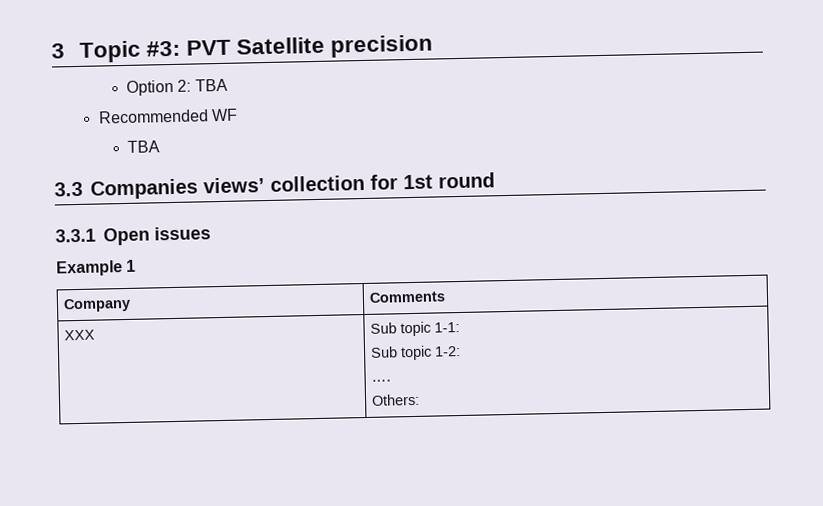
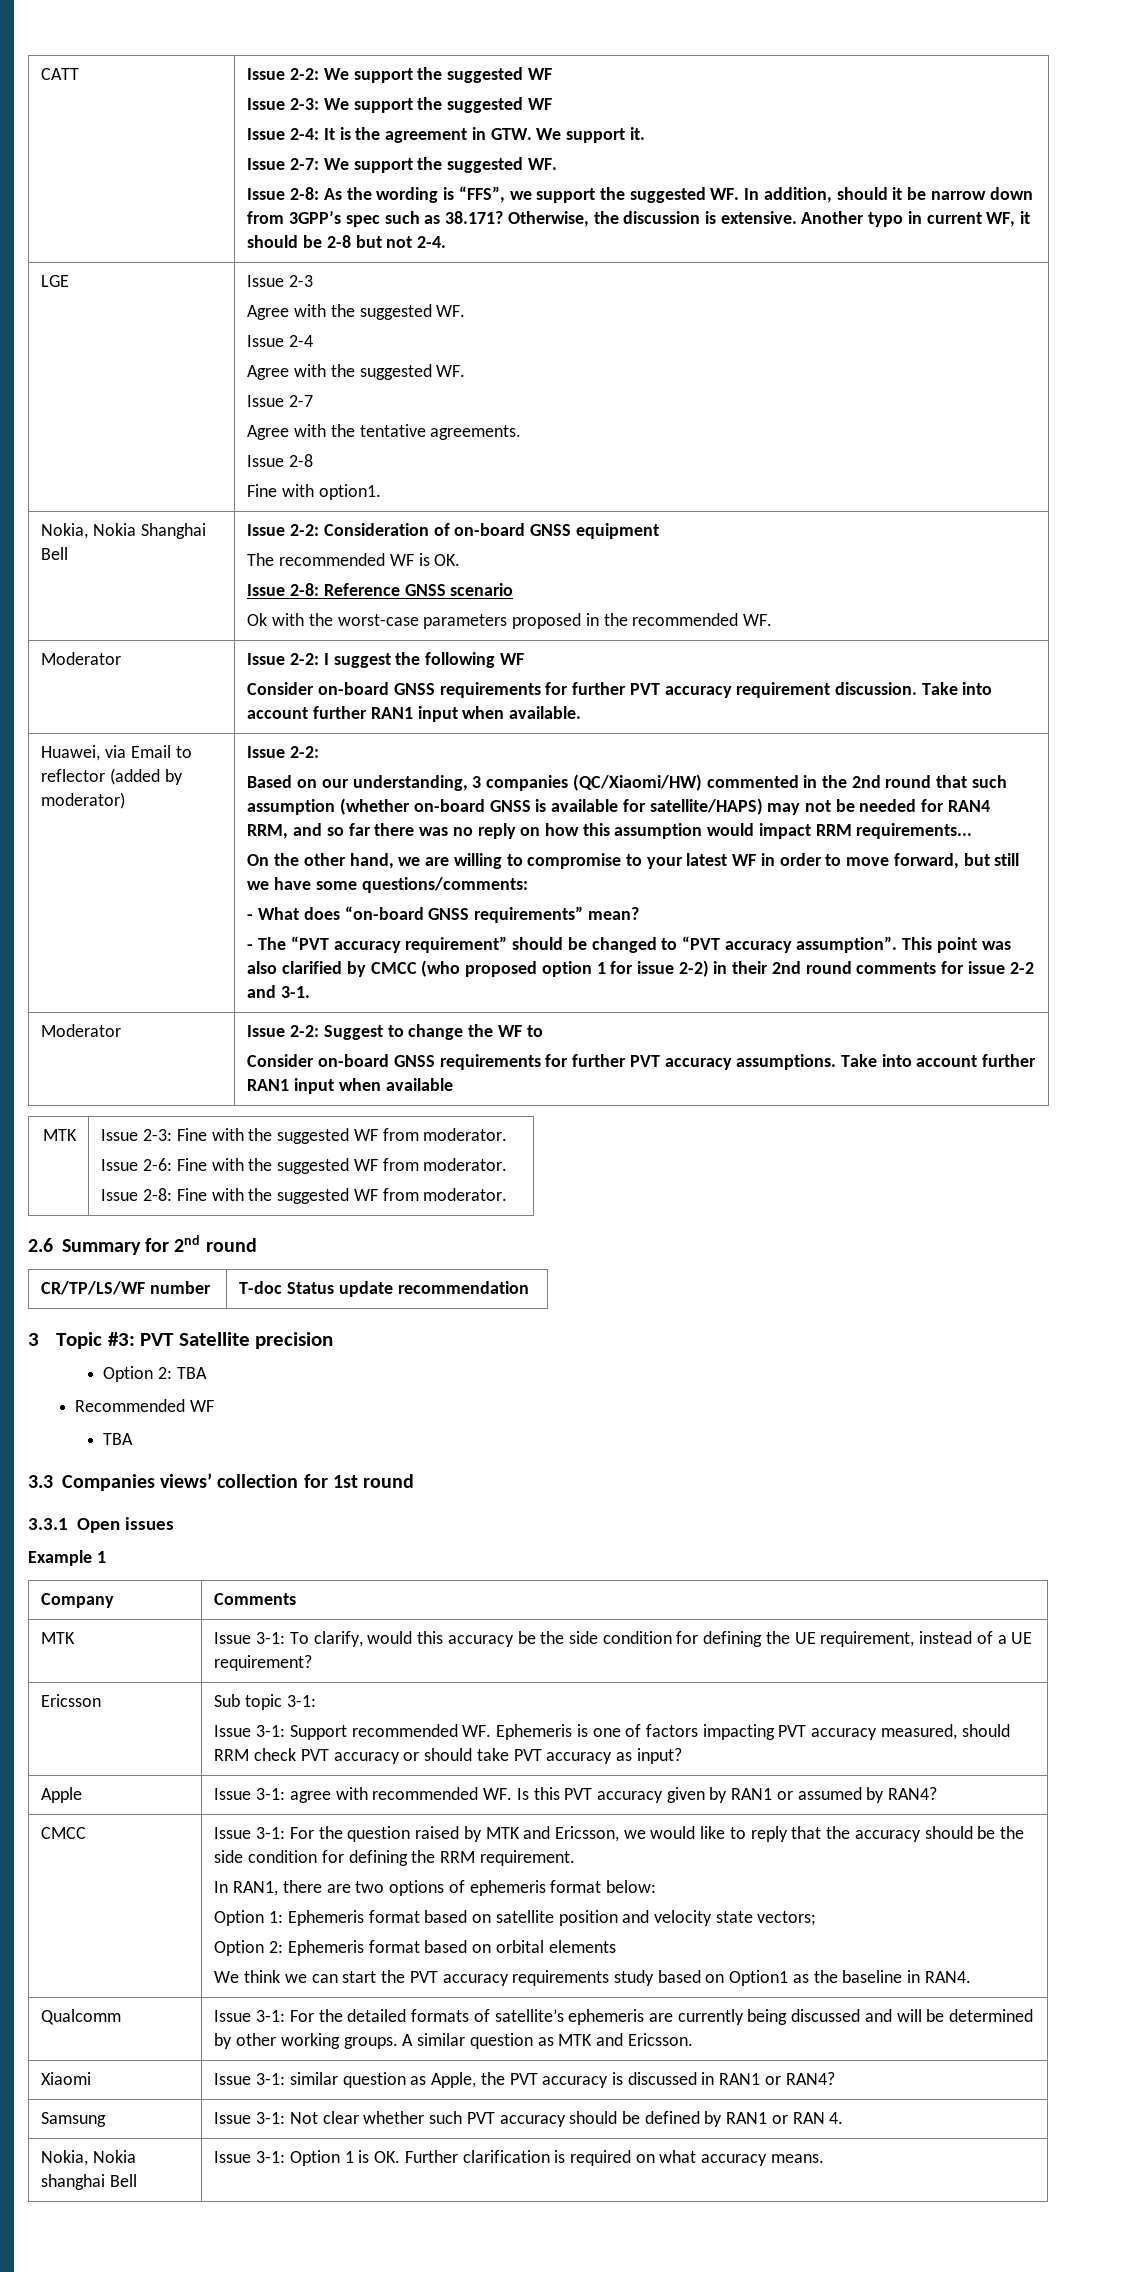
+ CATT | Issue 2-2: We support the suggested WF
+ Issue 2-3: We support the suggested WF
+ Issue 2-4: It is the agreement in GTW. We support it.
+ Issue 2-7: We support the suggested WF.
+ Issue 2-8: As the wording is “FFS”, we support the suggested WF. In addition, should it be narrow down from 3GPP’s spec such as 38.171? Otherwise, the discussion is extensive. Another typo in current WF, it should be 2-8 but not 2-4.
+ LGE | Issue 2-3
+ Agree with the suggested WF.
+ Issue 2-4
+ Agree with the suggested WF.
+ Issue 2-7
+ Agree with the tentative agreements.
+ Issue 2-8
+ Fine with option1.
+ Nokia, Nokia Shanghai Bell | Issue 2-2: Consideration of on-board GNSS equipment
+ The recommended WF is OK.
+ Issue 2-8: Reference GNSS scenario
+ Ok with the worst-case parameters proposed in the recommended WF.
+ Moderator | Issue 2-2: I suggest the following WF
+ Consider on-board GNSS requirements for further PVT accuracy requirement discussion. Take into account further RAN1 input when available.
+ Huawei, via Email to reflector (added by moderator) | Issue 2-2:
+ Based on our understanding, 3 companies (QC/Xiaomi/HW) commented in the 2nd round that such assumption (whether on-board GNSS is available for satellite/HAPS) may not be needed for RAN4 RRM, and so far there was no reply on how this assumption would impact RRM requirements...
+ On the other hand, we are willing to compromise to your latest WF in order to move forward, but still we have some questions/comments:
+ - What does “on-board GNSS requirements” mean?
+ - The “PVT accuracy requirement” should be changed to “PVT accuracy assumption”. This point was also clarified by CMCC (who proposed option 1 for issue 2-2) in their 2nd round comments for issue 2-2 and 3-1.
+ Moderator | Issue 2-2: Suggest to change the WF to
+ Consider on-board GNSS requirements for further PVT accuracy assumptions. Take into account further RAN1 input when available
+ MTK | Issue 2-3: Fine with the suggested WF from moderator.
+ Issue 2-6: Fine with the suggested WF from moderator.
+ Issue 2-8: Fine with the suggested WF from moderator.
+ 2.6 Summary for 2nd round
+ CR/TP/LS/WF number | T-doc Status update recommendation
- XXX | Sub topic 1-1:
- Sub topic 1-2:
- ….
- Others:
+ MTK | Issue 3-1: To clarify, would this accuracy be the side condition for defining the UE requirement, instead of a UE requirement?
+ Ericsson | Sub topic 3-1:
+ Issue 3-1: Support recommended WF. Ephemeris is one of factors impacting PVT accuracy measured, should RRM check PVT accuracy or should take PVT accuracy as input?
+ Apple | Issue 3-1: agree with recommended WF. Is this PVT accuracy given by RAN1 or assumed by RAN4?
+ CMCC | Issue 3-1: For the question raised by MTK and Ericsson, we would like to reply that the accuracy should be the side condition for defining the RRM requirement.
+ In RAN1, there are two options of ephemeris format below:
+ Option 1: Ephemeris format based on satellite position and velocity state vectors;
+ Option 2: Ephemeris format based on orbital elements
+ We think we can start the PVT accuracy requirements study based on Option1 as the baseline in RAN4.
+ Qualcomm | Issue 3-1: For the detailed formats of satellite’s ephemeris are currently being discussed and will be determined by other working groups. A similar question as MTK and Ericsson.
+ Xiaomi | Issue 3-1: similar question as Apple, the PVT accuracy is discussed in RAN1 or RAN4?
+ Samsung | Issue 3-1: Not clear whether such PVT accuracy should be defined by RAN1 or RAN 4.
+ Nokia, Nokia shanghai Bell | Issue 3-1: Option 1 is OK. Further clarification is required on what accuracy means.

